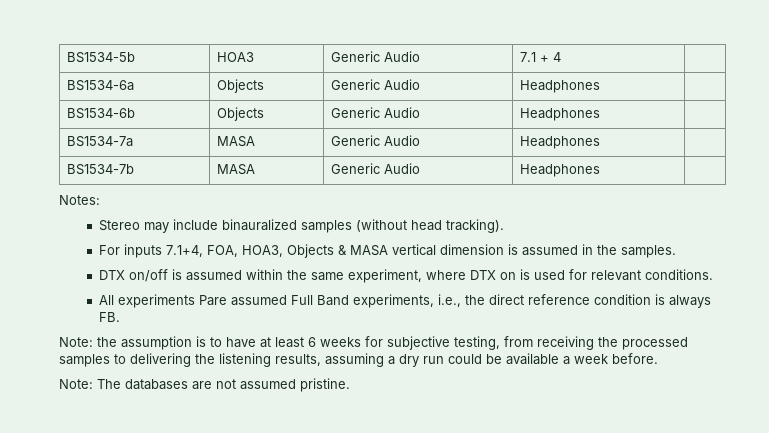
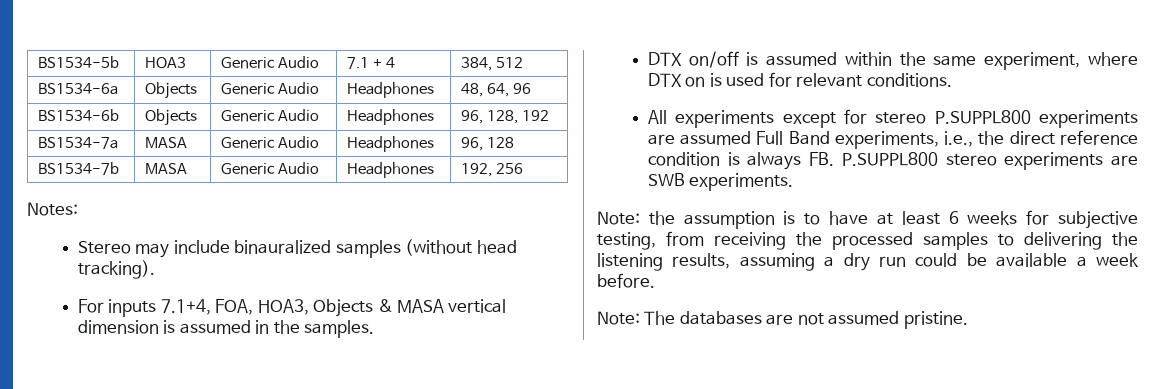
- BS1534-5b | HOA3 | Generic Audio | 7.1 + 4 |
+ BS1534-5b | HOA3 | Generic Audio | 7.1 + 4 | 384, 512
- BS1534-6a | Objects | Generic Audio | Headphones |
+ BS1534-6a | Objects | Generic Audio | Headphones | 48, 64, 96
- BS1534-6b | Objects | Generic Audio | Headphones |
+ BS1534-6b | Objects | Generic Audio | Headphones | 96, 128, 192
- BS1534-7a | MASA | Generic Audio | Headphones |
+ BS1534-7a | MASA | Generic Audio | Headphones | 96, 128
- BS1534-7b | MASA | Generic Audio | Headphones |
+ BS1534-7b | MASA | Generic Audio | Headphones | 192, 256
- All experiments Pare assumed Full Band experiments, i.e., the direct reference condition is always FB.
+ All experiments except for stereo P.SUPPL800 experiments are assumed Full Band experiments, i.e., the direct reference condition is always FB. P.SUPPL800 stereo experiments are SWB experiments.

